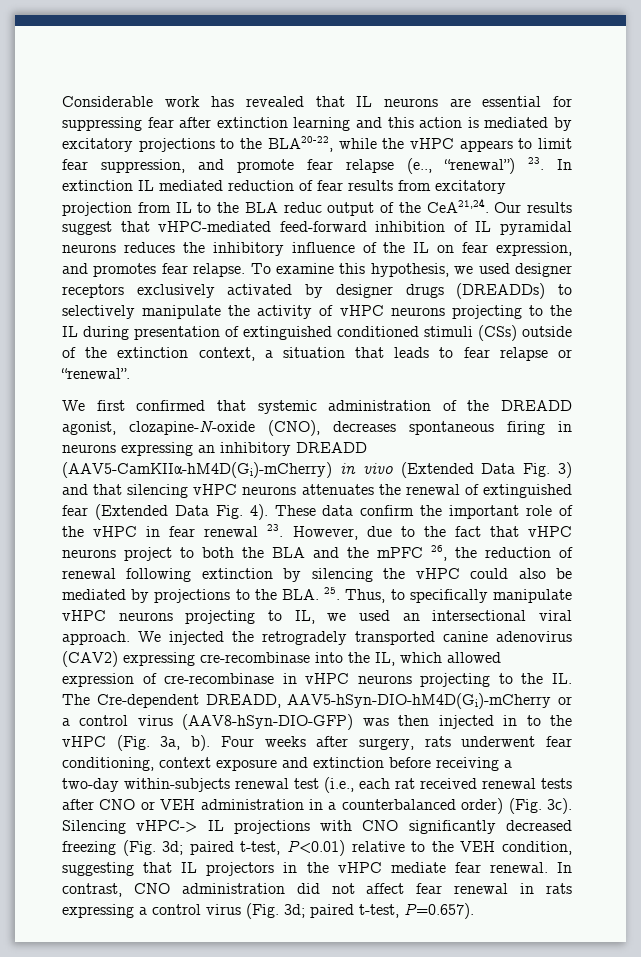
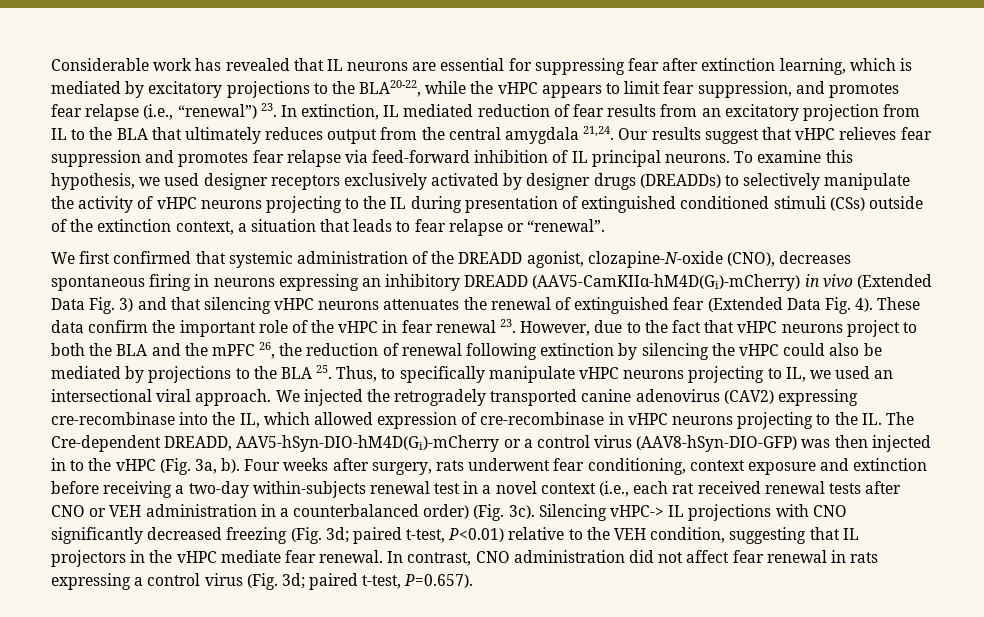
- Considerable work has revealed that IL neurons are essential for suppressing fear after extinction learning and this action is mediated by excitatory projections to the BLA20-22, while the vHPC appears to limit fear suppression, and promote fear relapse (e.., “renewal”) 23. In extinction IL mediated reduction of fear results from excitatory projection from IL to the BLA reduc output of the CeA21,24. Our results suggest that vHPC-mediated feed-forward inhibition of IL pyramidal neurons reduces the inhibitory influence of the IL on fear expression, and promotes fear relapse.
+ Considerable work has revealed that IL neurons are essential for suppressing fear after extinction learning, which is mediated by excitatory projections to the BLA20-22, while the vHPC appears to limit fear suppression, and promotes fear relapse (i.e., “renewal”) 23. In extinction, IL mediated reduction of fear results from an excitatory projection from IL to the BLA that ultimately reduces output from the central amygdala 21,24. Our results suggest that vHPC relieves fear suppression and promotes fear relapse via feed-forward inhibition of IL principal neurons.
- These data confirm the important role of the vHPC in fear renewal 23. However, due to the fact that vHPC neurons project to both the BLA and the mPFC 26, the reduction of renewal following extinction by silencing the vHPC could also be mediated by projections to the BLA. 25. Thus, to specifically manipulate vHPC neurons projecting to IL, we used an intersectional viral approach.
+ These data confirm the important role of the vHPC in fear renewal 23. However, due to the fact that vHPC neurons project to both the BLA and the mPFC 26, the reduction of renewal following extinction by silencing the vHPC could also be mediated by projections to the BLA 25. Thus, to specifically manipulate vHPC neurons projecting to IL, we used an intersectional viral approach.
- Four weeks after surgery, rats underwent fear conditioning, context exposure and extinction before receiving a two-day within-subjects renewal test (i.e., each rat received renewal tests after CNO or VEH administration in a counterbalanced order) (Fig. 3c).
+ Four weeks after surgery, rats underwent fear conditioning, context exposure and extinction before receiving a two-day within-subjects renewal test in a novel context (i.e., each rat received renewal tests after CNO or VEH administration in a counterbalanced order) (Fig. 3c).

